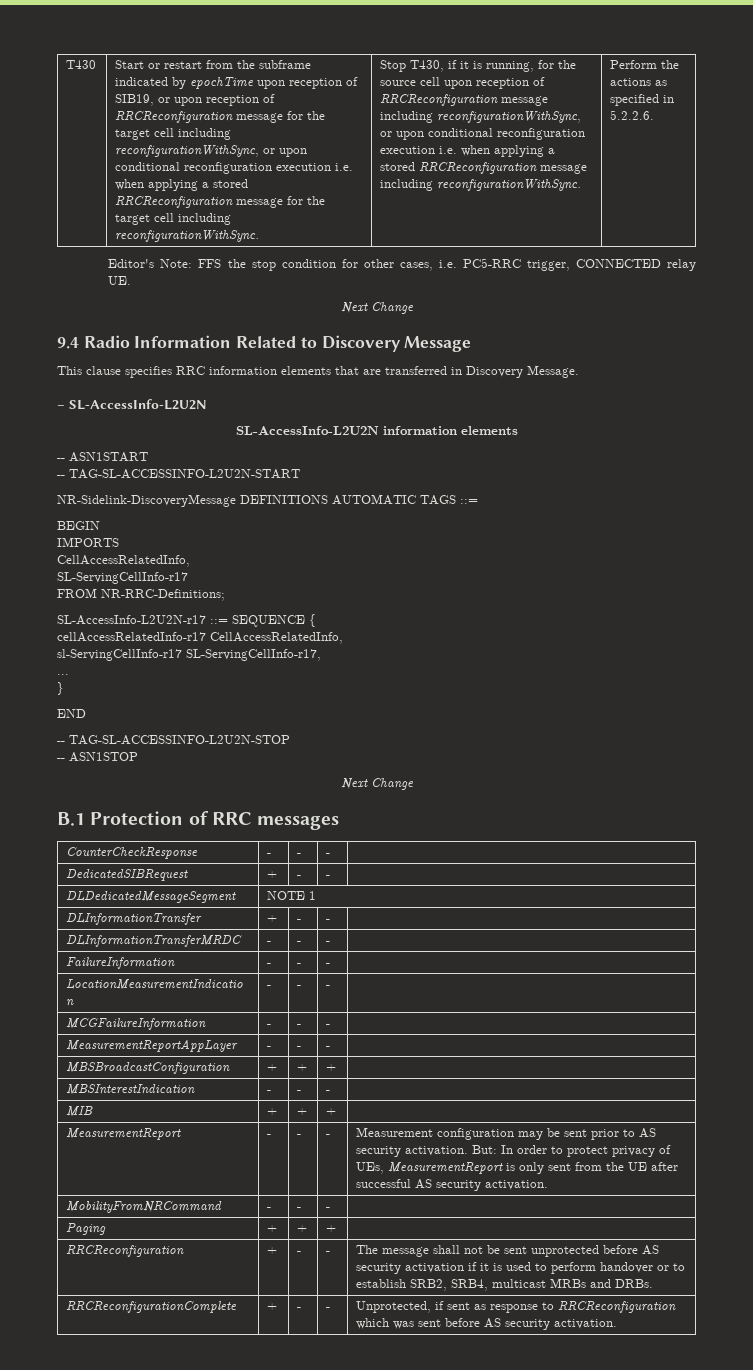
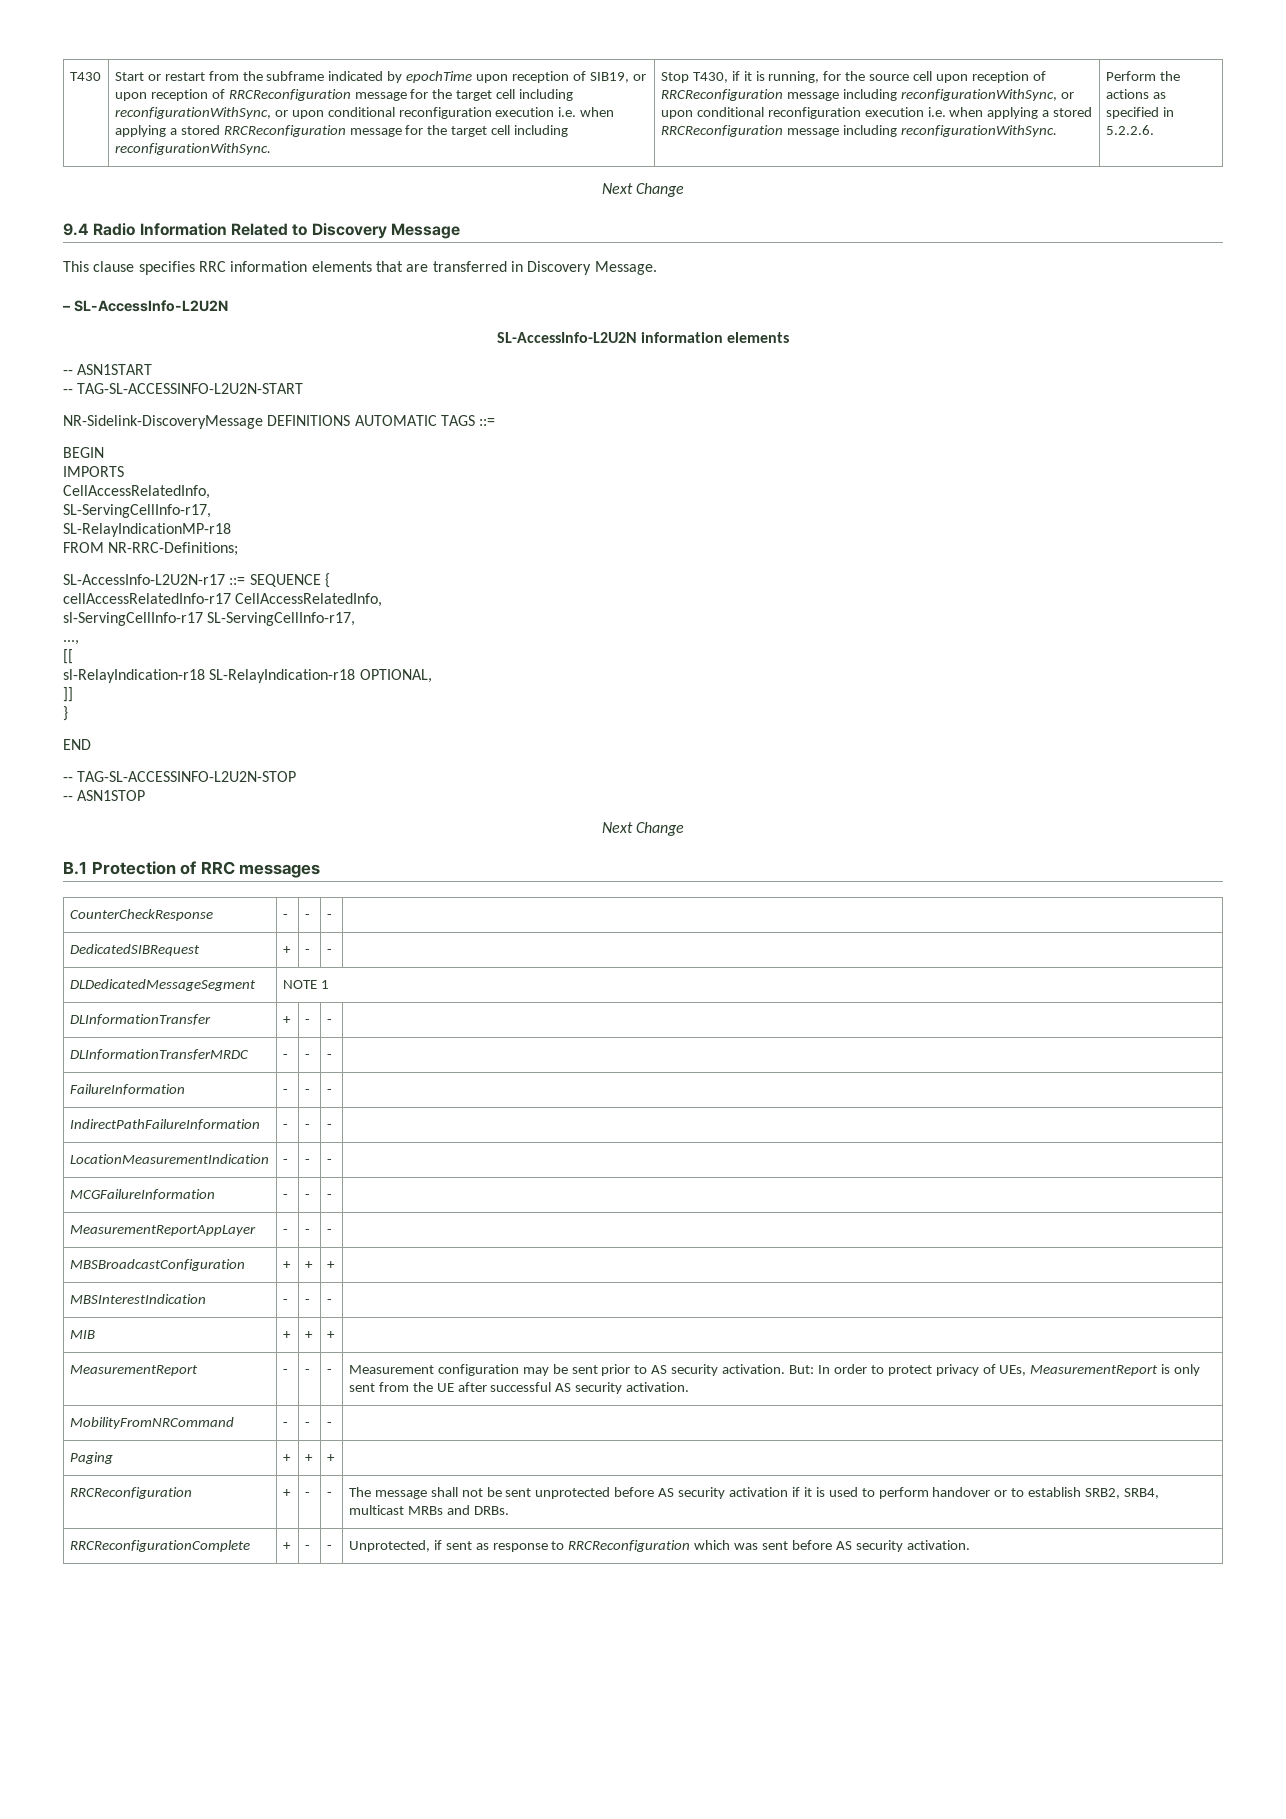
- Editor's Note: FFS the stop condition for other cases, i.e. PC5-RRC trigger, CONNECTED relay UE.
  IMPORTS
  CellAccessRelatedInfo,
- SL-ServingCellInfo-r17
+ SL-ServingCellInfo-r17,
+ SL-RelayIndicationMP-r18
- ...
+ ...,
+ [[
+ sl-RelayIndication-r18 SL-RelayIndication-r18 OPTIONAL,
+ ]]
+ IndirectPathFailureInformation | - | - | - |

